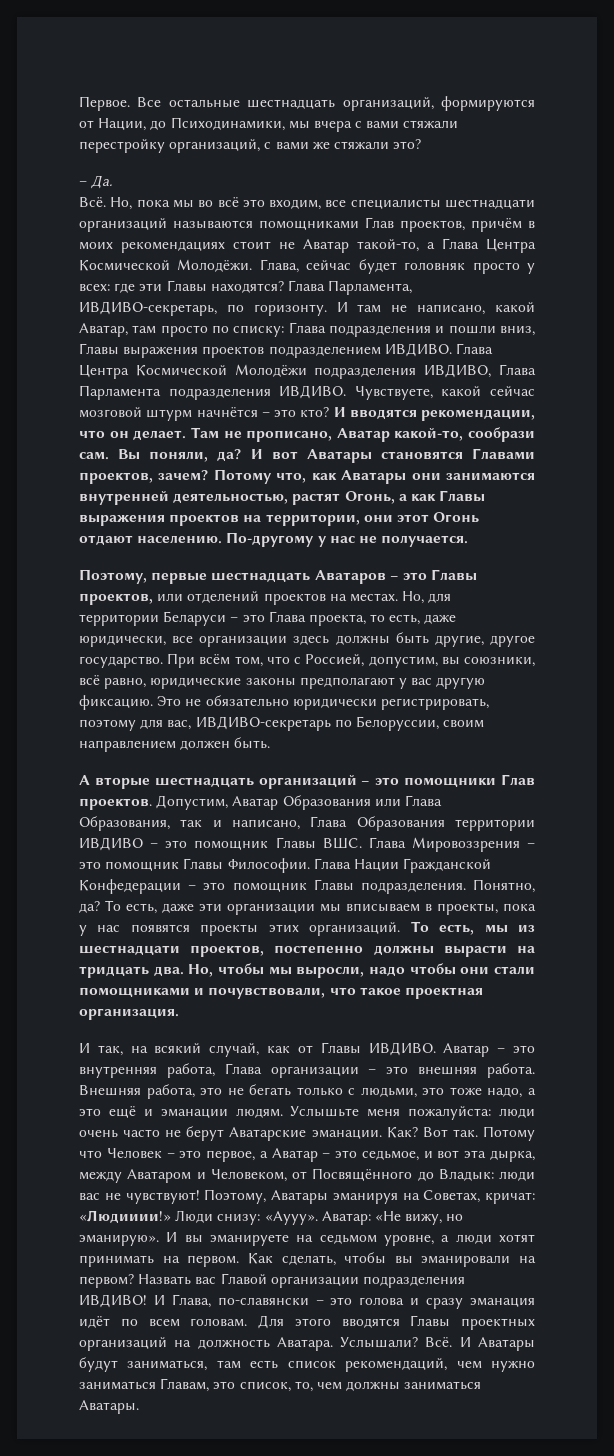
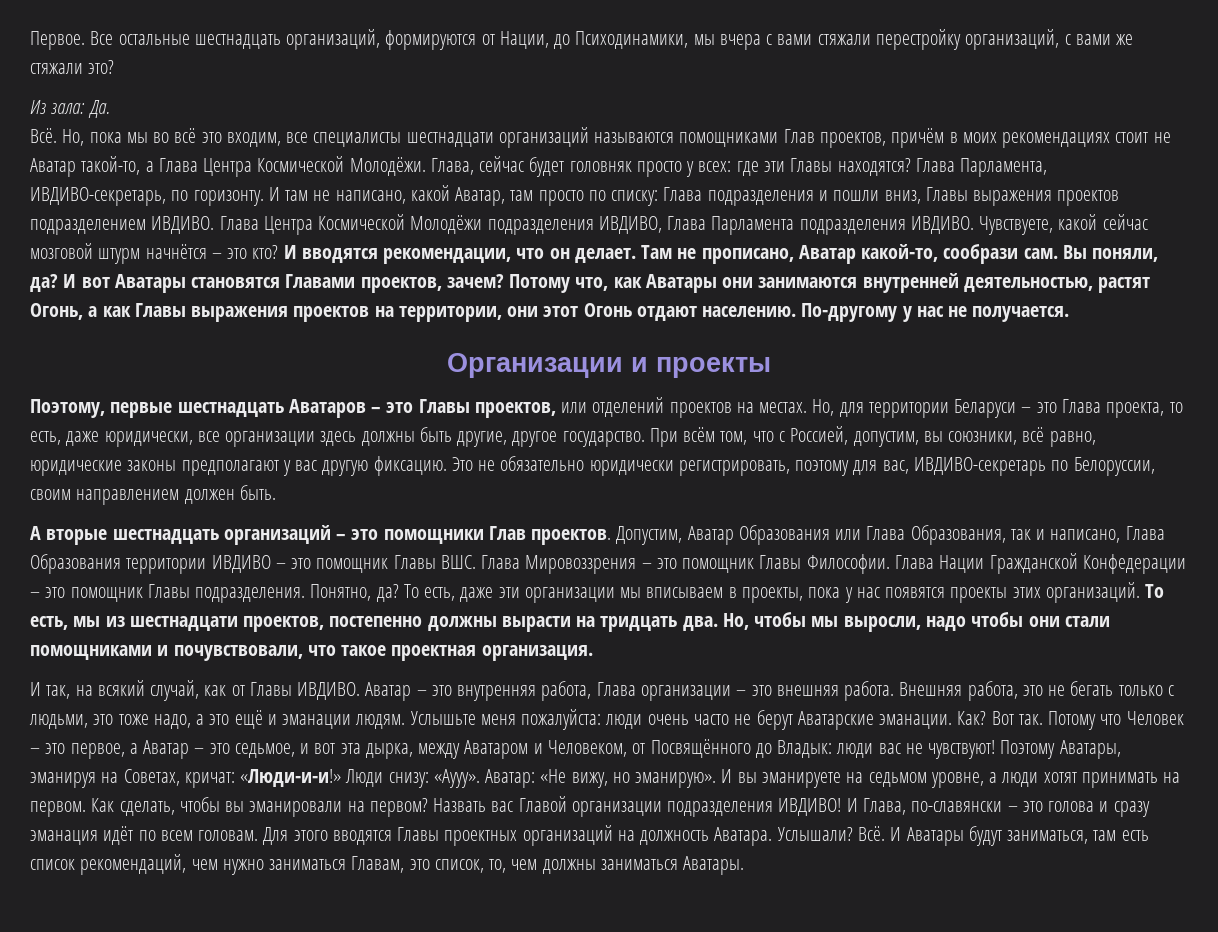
- – Да.
+ Из зала: Да.
+ Организации и проекты
- Поэтому, Аватары эманируя на Советах, кричат: «Людииии!»
+ Поэтому Аватары, эманируя на Советах, кричат: «Люди-и-и!»

